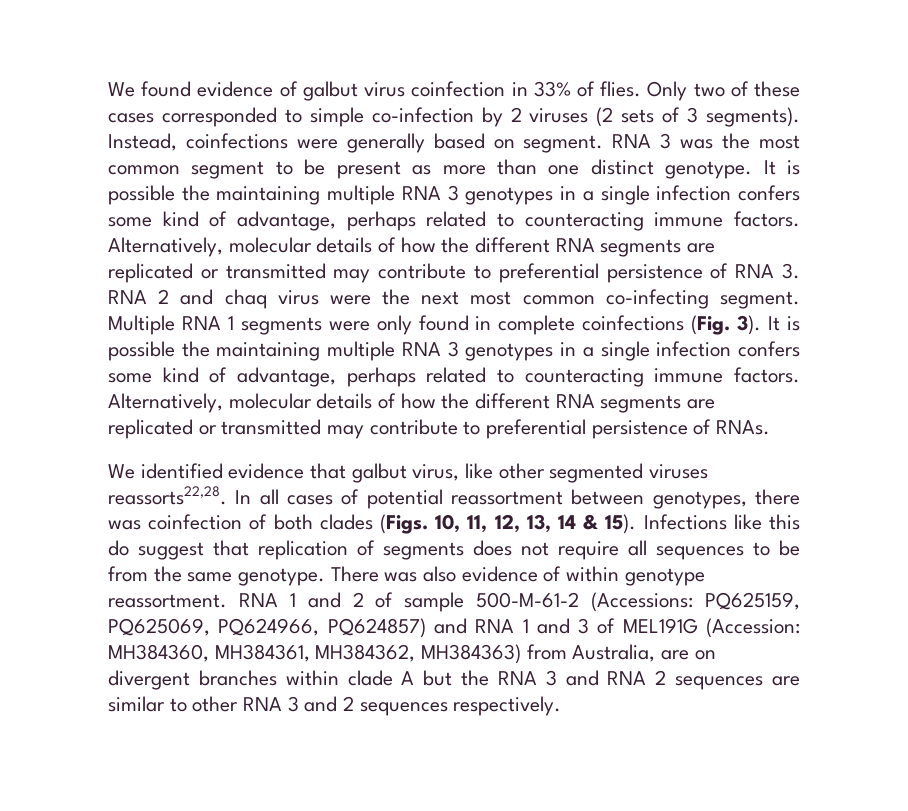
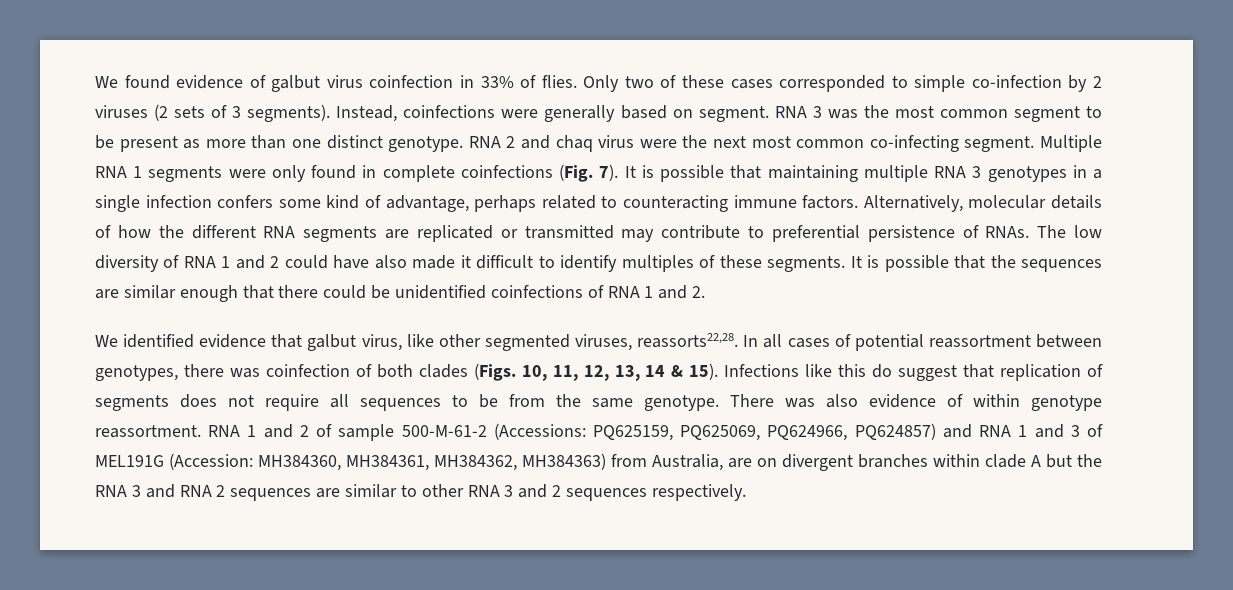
- It is possible the maintaining multiple RNA 3 genotypes in a single infection confers some kind of advantage, perhaps related to counteracting immune factors. Alternatively, molecular details of how the different RNA segments are replicated or transmitted may contribute to preferential persistence of RNA 3. RNA 2 and chaq virus were the next most common co-infecting segment.
+ RNA 2 and chaq virus were the next most common co-infecting segment.
- Multiple RNA 1 segments were only found in complete coinfections (Fig. 3). It is possible the maintaining multiple RNA 3 genotypes in a single infection confers some kind of advantage, perhaps related to counteracting immune factors.
+ Multiple RNA 1 segments were only found in complete coinfections (Fig. 7). It is possible that maintaining multiple RNA 3 genotypes in a single infection confers some kind of advantage, perhaps related to counteracting immune factors.
+ The low diversity of RNA 1 and 2 could have also made it difficult to identify multiples of these segments. It is possible that the sequences are similar enough that there could be unidentified coinfections of RNA 1 and 2.
- We identified evidence that galbut virus, like other segmented viruses reassorts22,28.
+ We identified evidence that galbut virus, like other segmented viruses, reassorts22,28.

